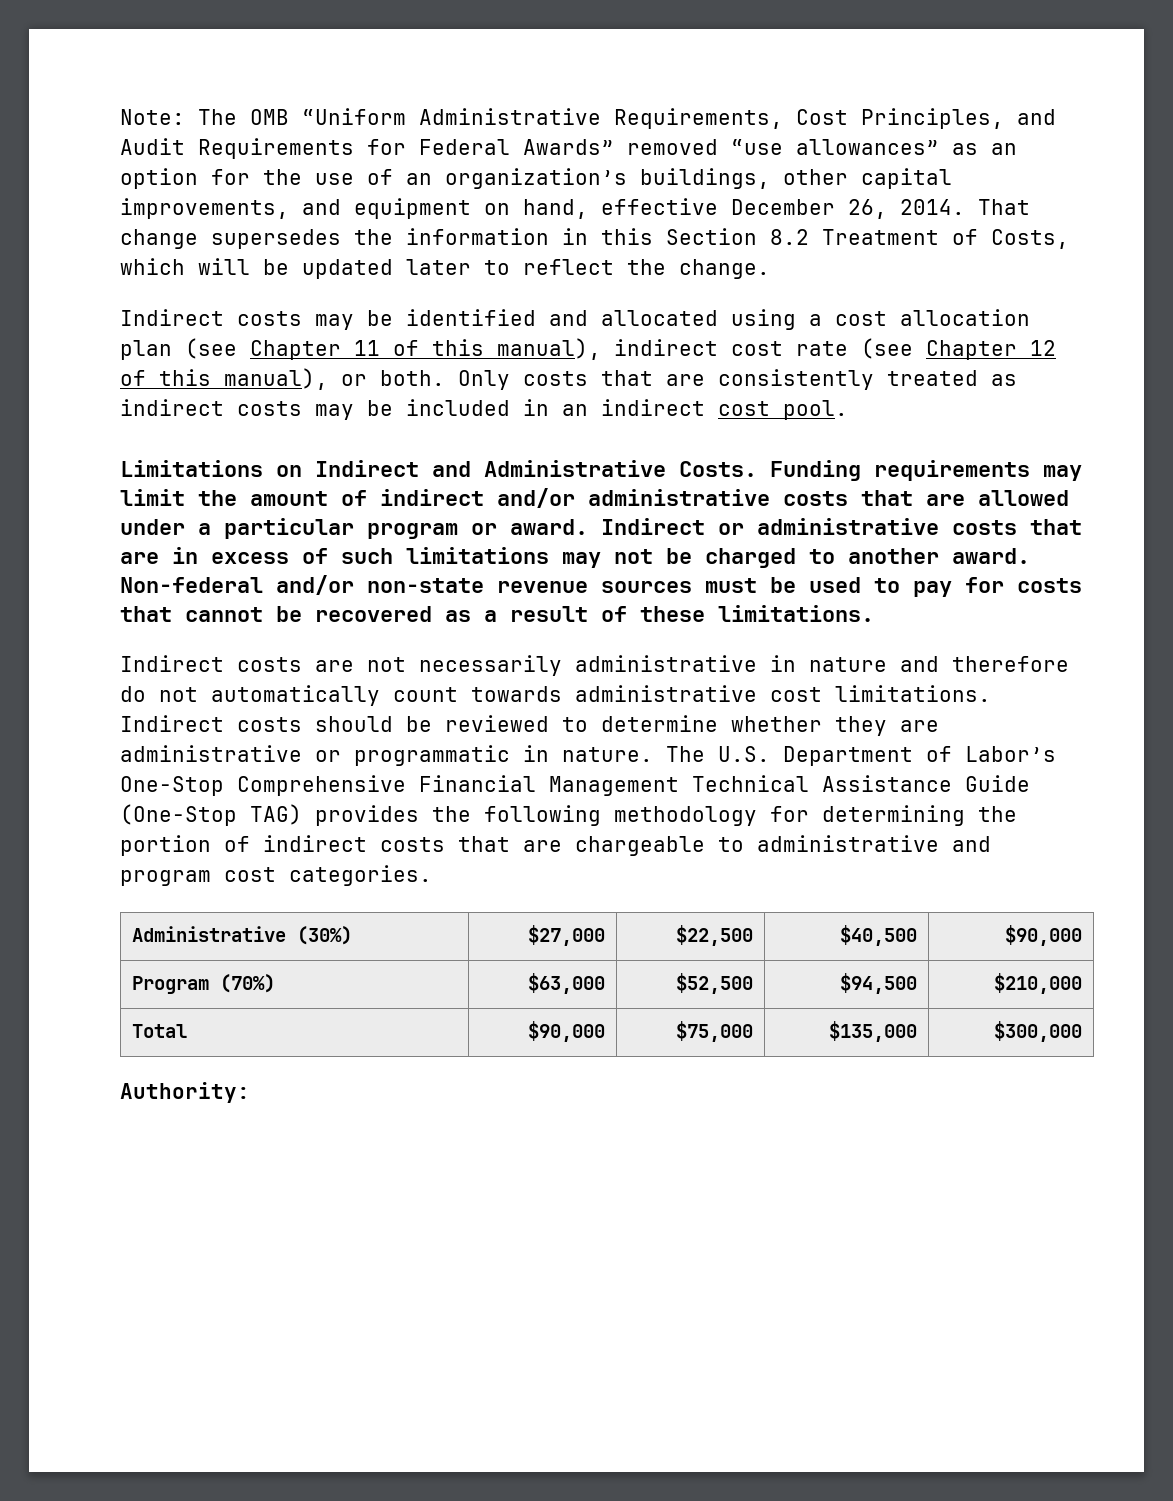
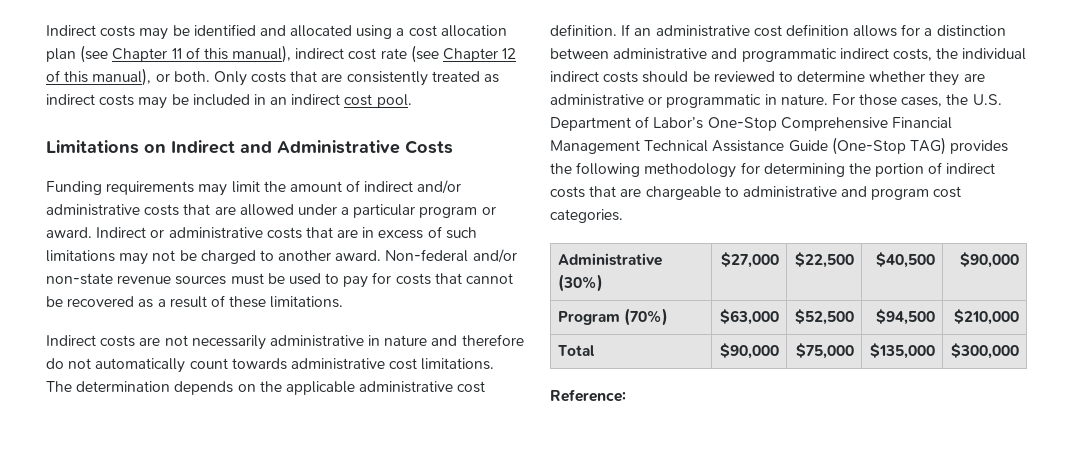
- Note: The OMB “Uniform Administrative Requirements, Cost Principles, and Audit Requirements for Federal Awards” removed “use allowances” as an option for the use of an organization’s buildings, other capital improvements, and equipment on hand, effective December 26, 2014. That change supersedes the information in this Section 8.2 Treatment of Costs, which will be updated later to reflect the change.
- Limitations on Indirect and Administrative Costs. Funding requirements may limit the amount of indirect and/or administrative costs that are allowed under a particular program or award.
+ Limitations on Indirect and Administrative Costs
+ Funding requirements may limit the amount of indirect and/or administrative costs that are allowed under a particular program or award.
- Indirect costs should be reviewed to determine whether they are administrative or programmatic in nature.
+ The determination depends on the applicable administrative cost definition. If an administrative cost definition allows for a distinction between administrative and programmatic indirect costs, the individual indirect costs should be reviewed to determine whether they are administrative or programmatic in nature.
- The U.S. Department of Labor’s One-Stop Comprehensive Financial Management Technical Assistance Guide (One-Stop TAG) provides the following methodology for determining the portion of indirect costs that are chargeable to administrative and program cost categories.
+ For those cases, the U.S. Department of Labor’s One-Stop Comprehensive Financial Management Technical Assistance Guide (One-Stop TAG) provides the following methodology for determining the portion of indirect costs that are chargeable to administrative and program cost categories.
- Authority:
+ Reference:

